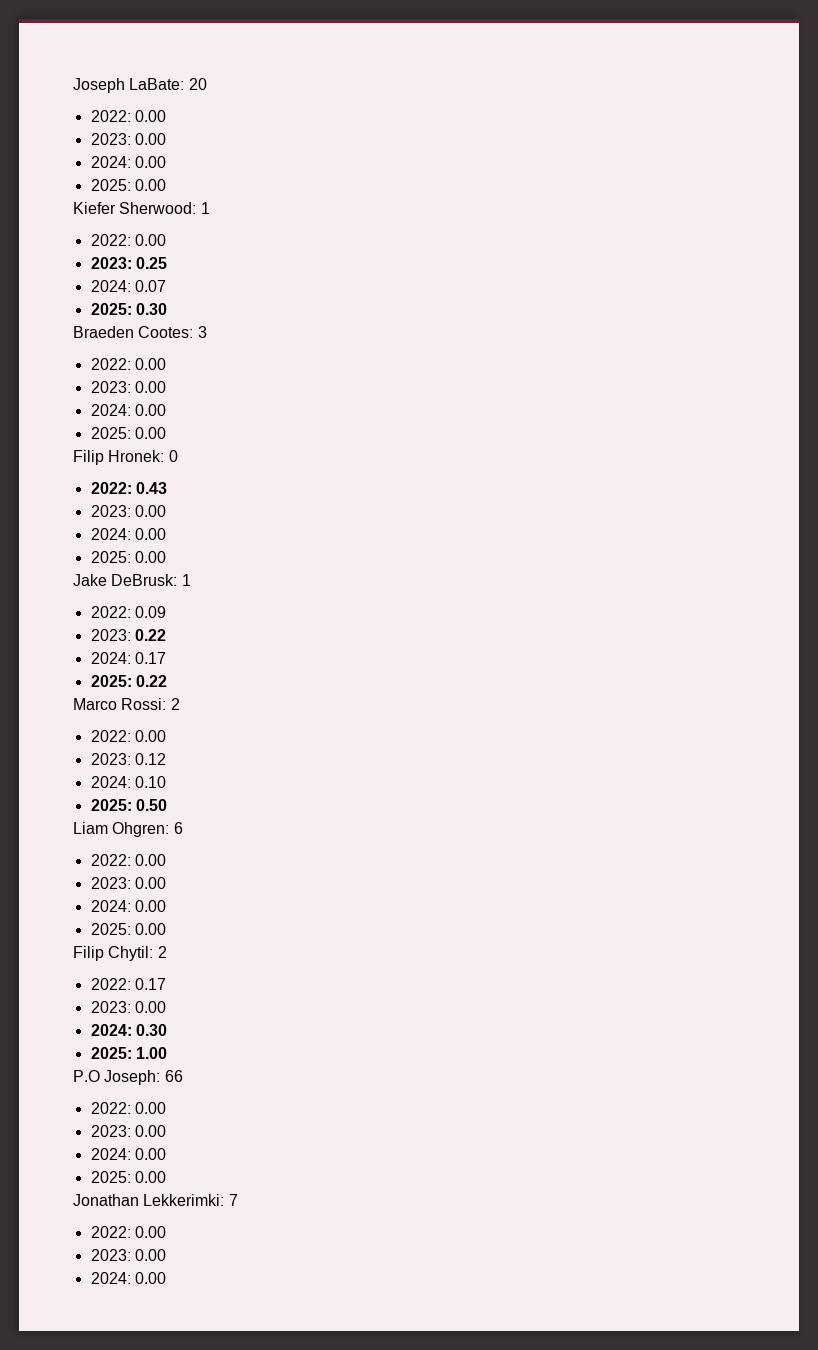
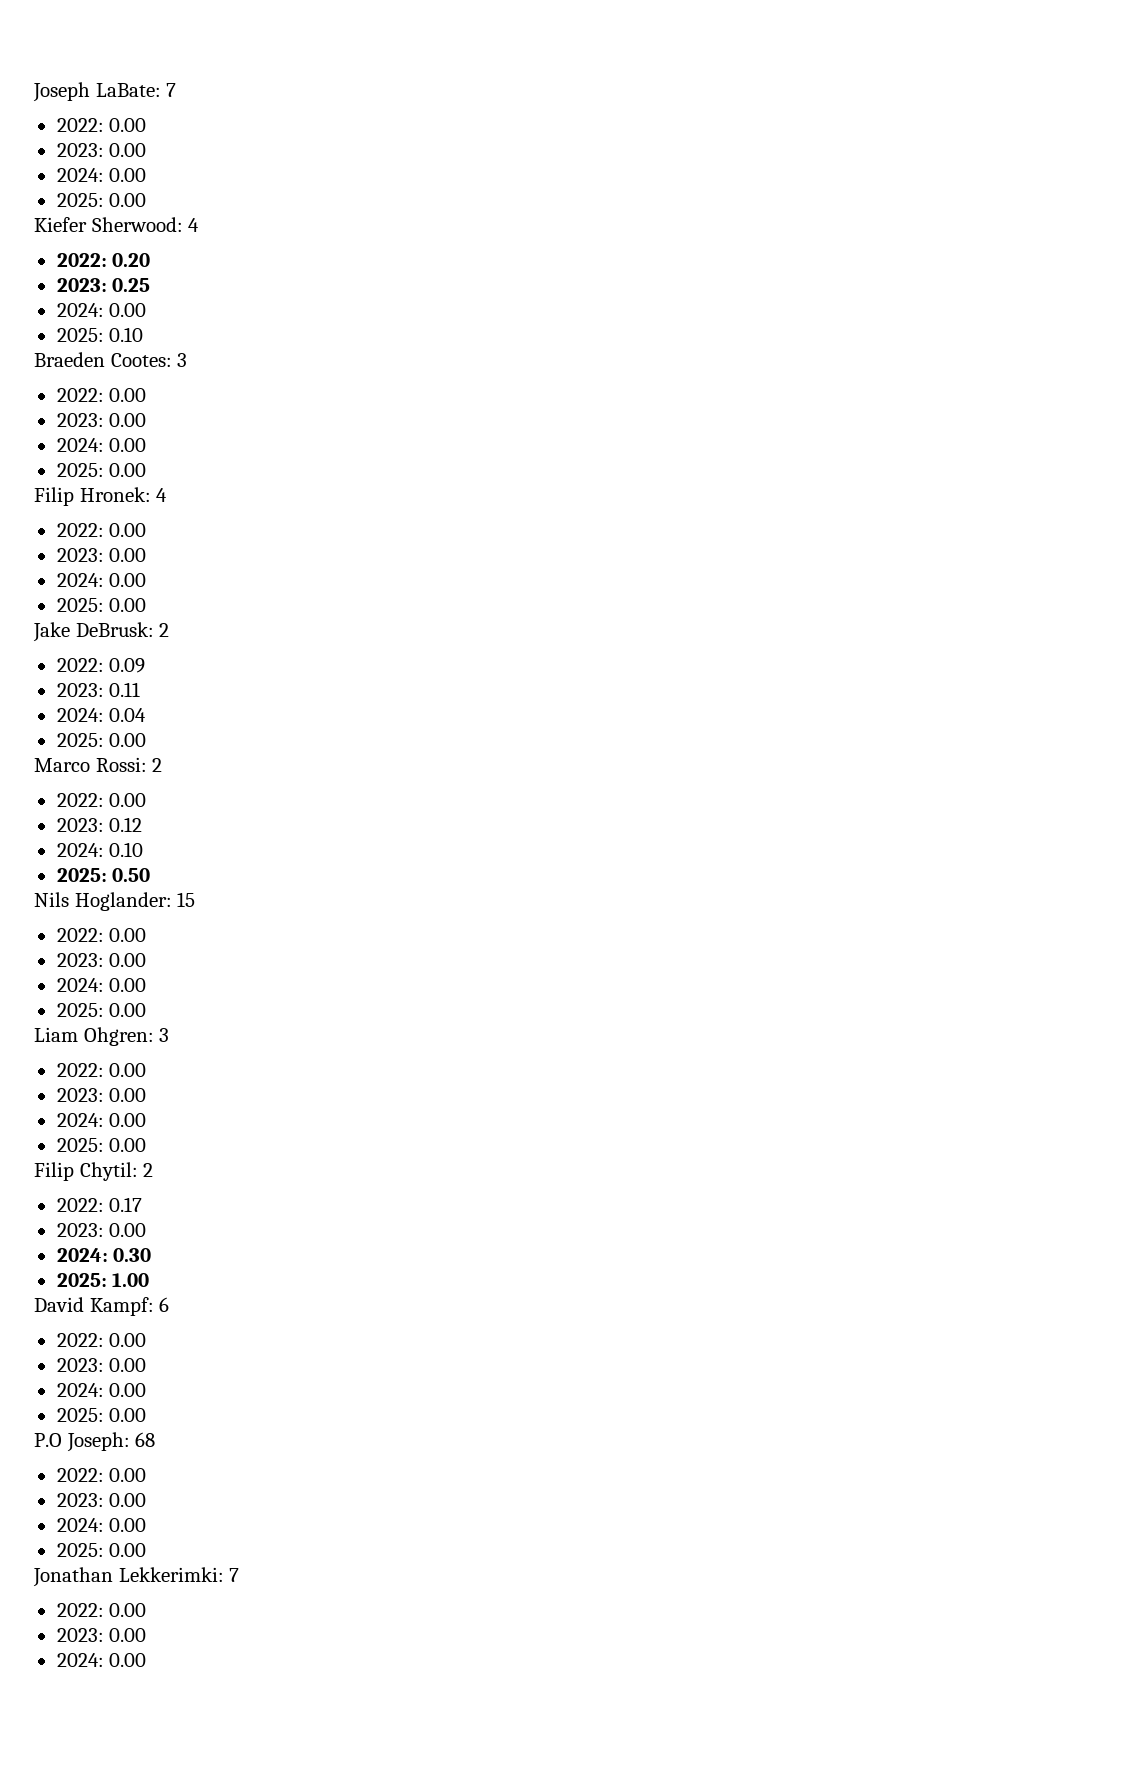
- Joseph LaBate: 20
+ Joseph LaBate: 7
- Kiefer Sherwood: 1
- 2022: 0.00
+ Kiefer Sherwood: 4
+ 2022: 0.20
  2023: 0.25
- 2024: 0.07
- 2025: 0.30
+ 2024: 0.00
+ 2025: 0.10
- Filip Hronek: 0
- 2022: 0.43
+ Filip Hronek: 4
+ 2022: 0.00
- Jake DeBrusk: 1
+ Jake DeBrusk: 2
- 2023: 0.22
- 2024: 0.17
- 2025: 0.22
+ 2023: 0.11
+ 2024: 0.04
+ 2025: 0.00
+ Nils Hoglander: 15
+ 2022: 0.00
+ 2023: 0.00
+ 2024: 0.00
+ 2025: 0.00
- Liam Ohgren: 6
+ Liam Ohgren: 3
+ David Kampf: 6
+ 2022: 0.00
+ 2023: 0.00
+ 2024: 0.00
+ 2025: 0.00
- P.O Joseph: 66
+ P.O Joseph: 68

